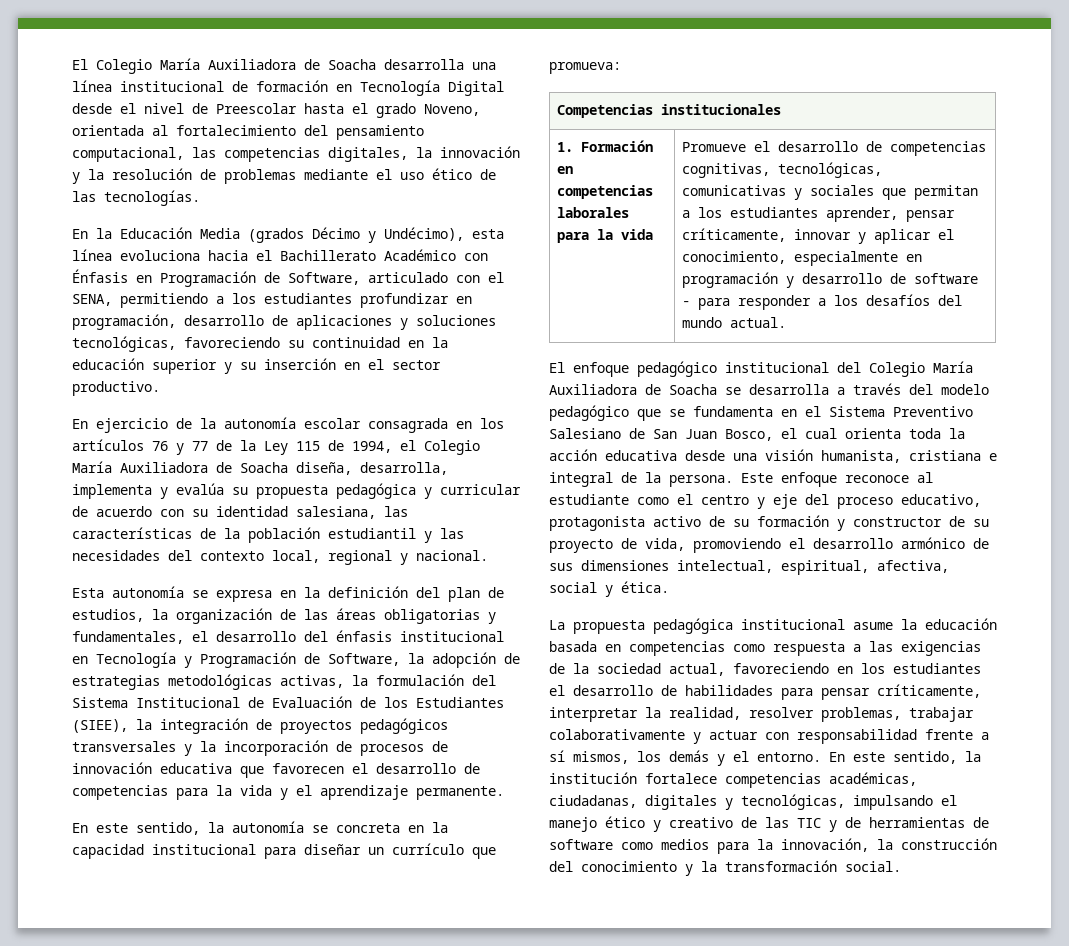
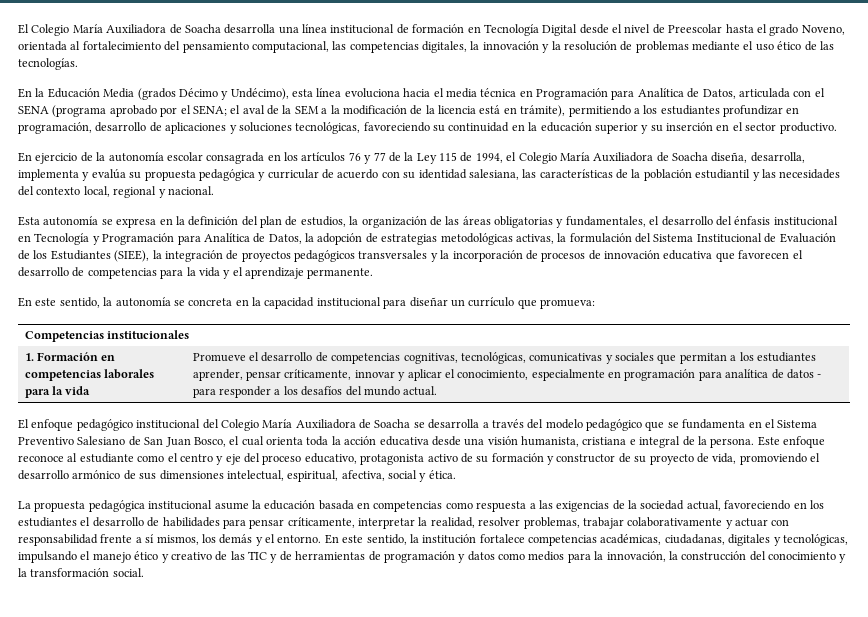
- En la Educación Media (grados Décimo y Undécimo), esta línea evoluciona hacia el Bachillerato Académico con Énfasis en Programación de Software, articulado con el SENA, permitiendo a los estudiantes profundizar en programación, desarrollo de aplicaciones y soluciones tecnológicas, favoreciendo su continuidad en la educación superior y su inserción en el sector productivo.
+ En la Educación Media (grados Décimo y Undécimo), esta línea evoluciona hacia el media técnica en Programación para Analítica de Datos, articulada con el SENA (programa aprobado por el SENA; el aval de la SEM a la modificación de la licencia está en trámite), permitiendo a los estudiantes profundizar en programación, desarrollo de aplicaciones y soluciones tecnológicas, favoreciendo su continuidad en la educación superior y su inserción en el sector productivo.
- Esta autonomía se expresa en la definición del plan de estudios, la organización de las áreas obligatorias y fundamentales, el desarrollo del énfasis institucional en Tecnología y Programación de Software, la adopción de estrategias metodológicas activas, la formulación del Sistema Institucional de Evaluación de los Estudiantes (SIEE), la integración de proyectos pedagógicos transversales y la incorporación de procesos de innovación educativa que favorecen el desarrollo de competencias para la vida y el aprendizaje permanente.
+ Esta autonomía se expresa en la definición del plan de estudios, la organización de las áreas obligatorias y fundamentales, el desarrollo del énfasis institucional en Tecnología y Programación para Analítica de Datos, la adopción de estrategias metodológicas activas, la formulación del Sistema Institucional de Evaluación de los Estudiantes (SIEE), la integración de proyectos pedagógicos transversales y la incorporación de procesos de innovación educativa que favorecen el desarrollo de competencias para la vida y el aprendizaje permanente.
- Promueve el desarrollo de competencias cognitivas, tecnológicas, comunicativas y sociales que permitan a los estudiantes aprender, pensar críticamente, innovar y aplicar el conocimiento, especialmente en programación y desarrollo de software - para responder a los desafíos del mundo actual.
+ Promueve el desarrollo de competencias cognitivas, tecnológicas, comunicativas y sociales que permitan a los estudiantes aprender, pensar críticamente, innovar y aplicar el conocimiento, especialmente en programación para analítica de datos - para responder a los desafíos del mundo actual.
- En este sentido, la institución fortalece competencias académicas, ciudadanas, digitales y tecnológicas, impulsando el manejo ético y creativo de las TIC y de herramientas de software como medios para la innovación, la construcción del conocimiento y la transformación social.
+ En este sentido, la institución fortalece competencias académicas, ciudadanas, digitales y tecnológicas, impulsando el manejo ético y creativo de las TIC y de herramientas de programación y datos como medios para la innovación, la construcción del conocimiento y la transformación social.

